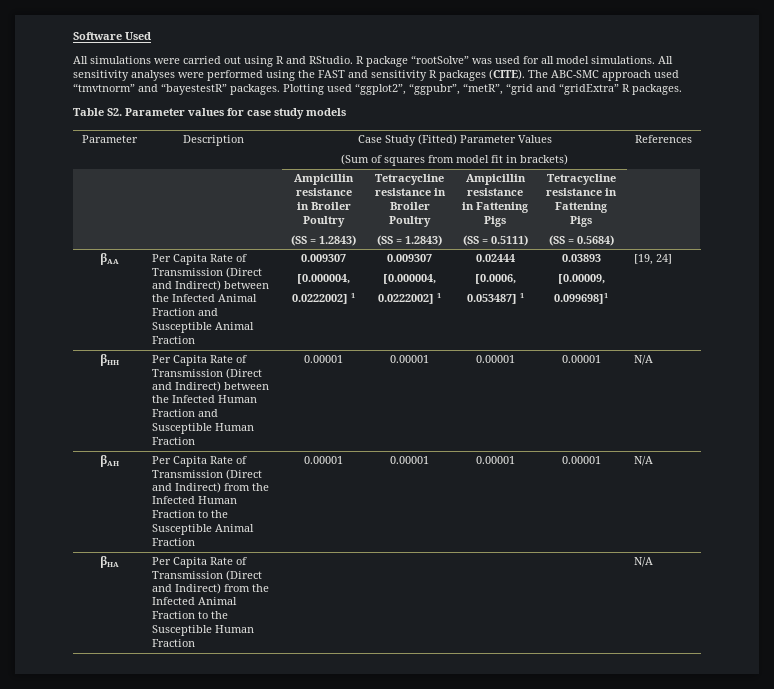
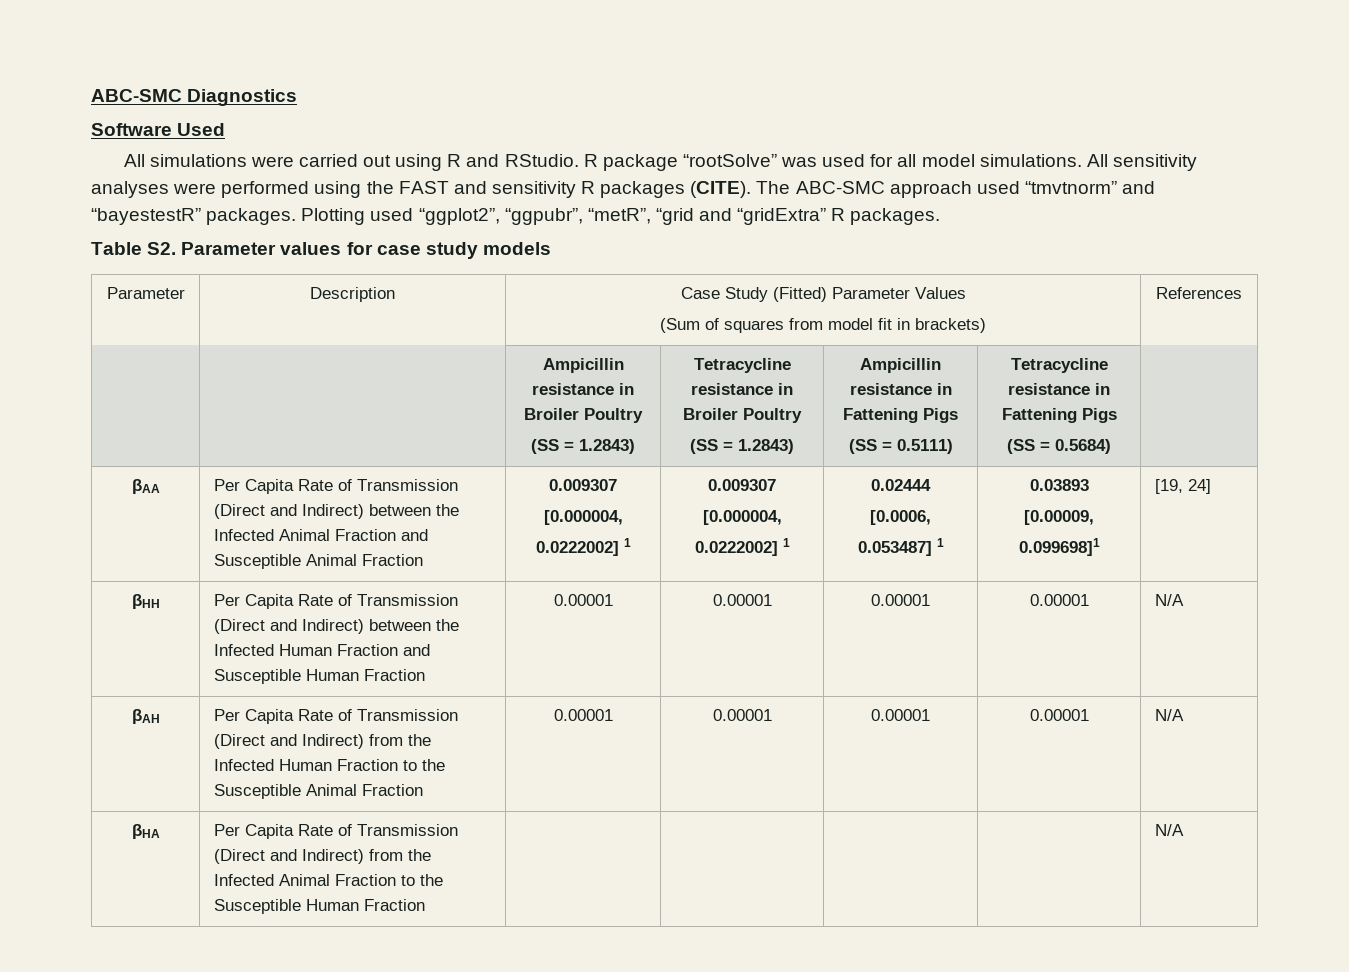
+ ABC-SMC Diagnostics

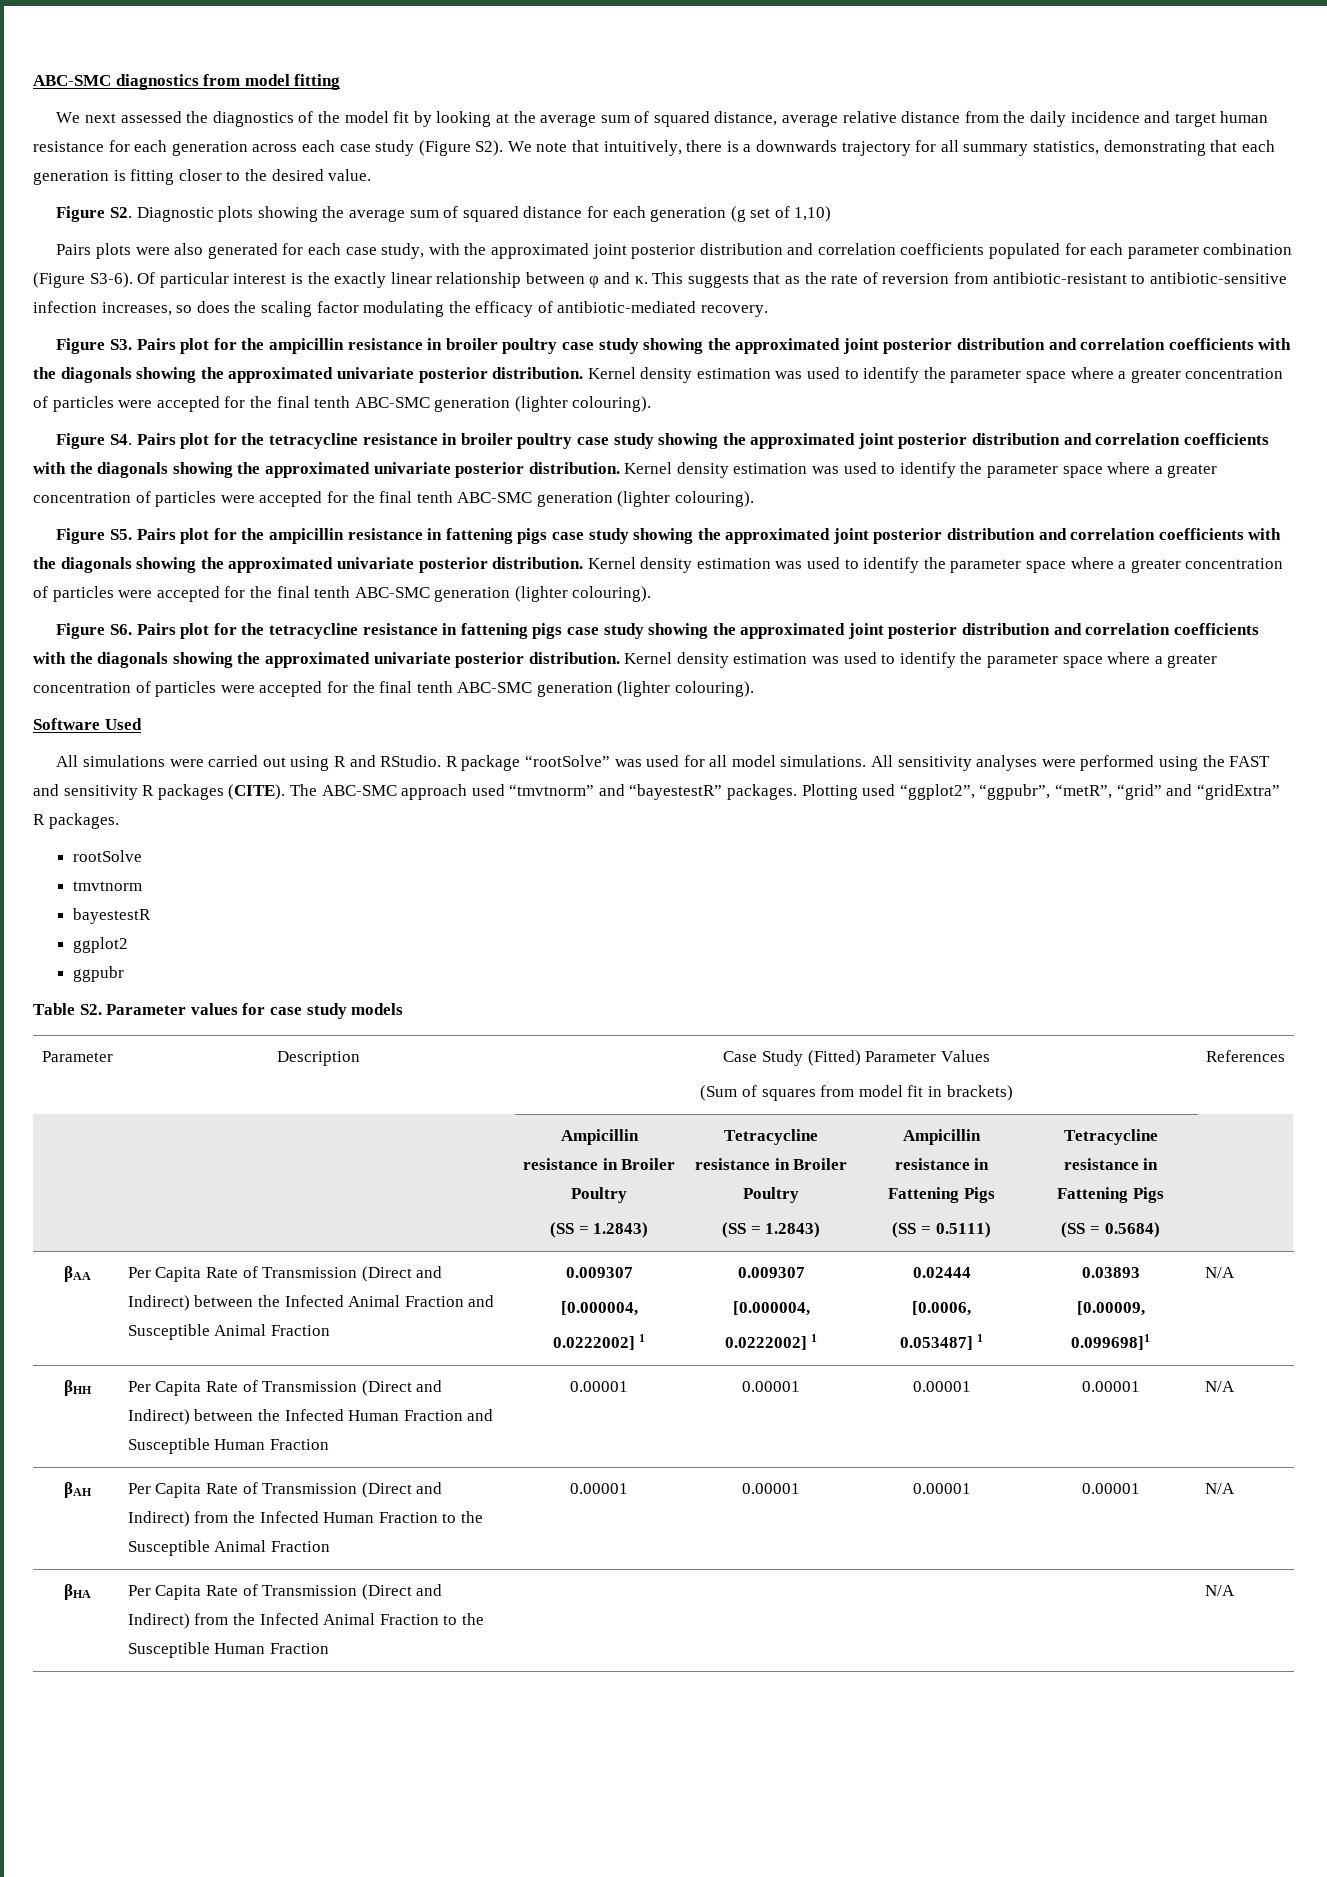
- ABC-SMC Diagnostics
+ ABC-SMC diagnostics from model fitting
+ We next assessed the diagnostics of the model fit by looking at the average sum of squared distance, average relative distance from the daily incidence and target human resistance for each generation across each case study (Figure S2). We note that intuitively, there is a downwards trajectory for all summary statistics, demonstrating that each generation is fitting closer to the desired value.
+ Figure S2. Diagnostic plots showing the average sum of squared distance for each generation (g set of 1,10)
+ Pairs plots were also generated for each case study, with the approximated joint posterior distribution and correlation coefficients populated for each parameter combination (Figure S3-6). Of particular interest is the exactly linear relationship between φ and κ. This suggests that as the rate of reversion from antibiotic-resistant to antibiotic-sensitive infection increases, so does the scaling factor modulating the efficacy of antibiotic-mediated recovery.
+ Figure S3. Pairs plot for the ampicillin resistance in broiler poultry case study showing the approximated joint posterior distribution and correlation coefficients with the diagonals showing the approximated univariate posterior distribution. Kernel density estimation was used to identify the parameter space where a greater concentration of particles were accepted for the final tenth ABC-SMC generation (lighter colouring).
+ Figure S4. Pairs plot for the tetracycline resistance in broiler poultry case study showing the approximated joint posterior distribution and correlation coefficients with the diagonals showing the approximated univariate posterior distribution. Kernel density estimation was used to identify the parameter space where a greater concentration of particles were accepted for the final tenth ABC-SMC generation (lighter colouring).
+ Figure S5. Pairs plot for the ampicillin resistance in fattening pigs case study showing the approximated joint posterior distribution and correlation coefficients with the diagonals showing the approximated univariate posterior distribution. Kernel density estimation was used to identify the parameter space where a greater concentration of particles were accepted for the final tenth ABC-SMC generation (lighter colouring).
+ Figure S6. Pairs plot for the tetracycline resistance in fattening pigs case study showing the approximated joint posterior distribution and correlation coefficients with the diagonals showing the approximated univariate posterior distribution. Kernel density estimation was used to identify the parameter space where a greater concentration of particles were accepted for the final tenth ABC-SMC generation (lighter colouring).
- Plotting used “ggplot2”, “ggpubr”, “metR”, “grid and “gridExtra” R packages.
+ Plotting used “ggplot2”, “ggpubr”, “metR”, “grid” and “gridExtra” R packages.
+ rootSolve
+ tmvtnorm
+ bayestestR
+ ggplot2
+ ggpubr
  βAA | Per Capita Rate of Transmission (Direct and Indirect) between the Infected Animal Fraction and Susceptible Animal Fraction | 0.009307
  [0.000004,
  0.0222002] 1 | 0.009307
  [0.000004,
  0.0222002] 1 | 0.02444
  [0.0006,
  0.053487] 1 | 0.03893
  [0.00009,
- 0.099698]1 | [19, 24]
+ 0.099698]1 | N/A

